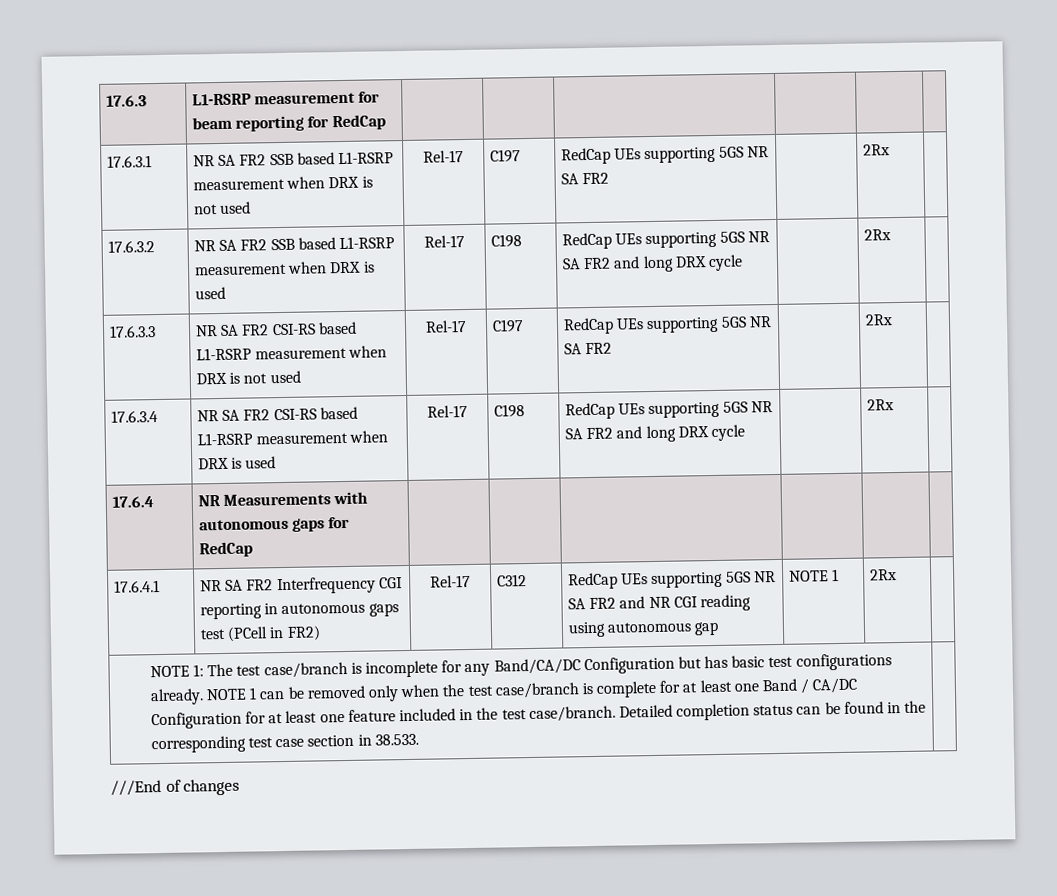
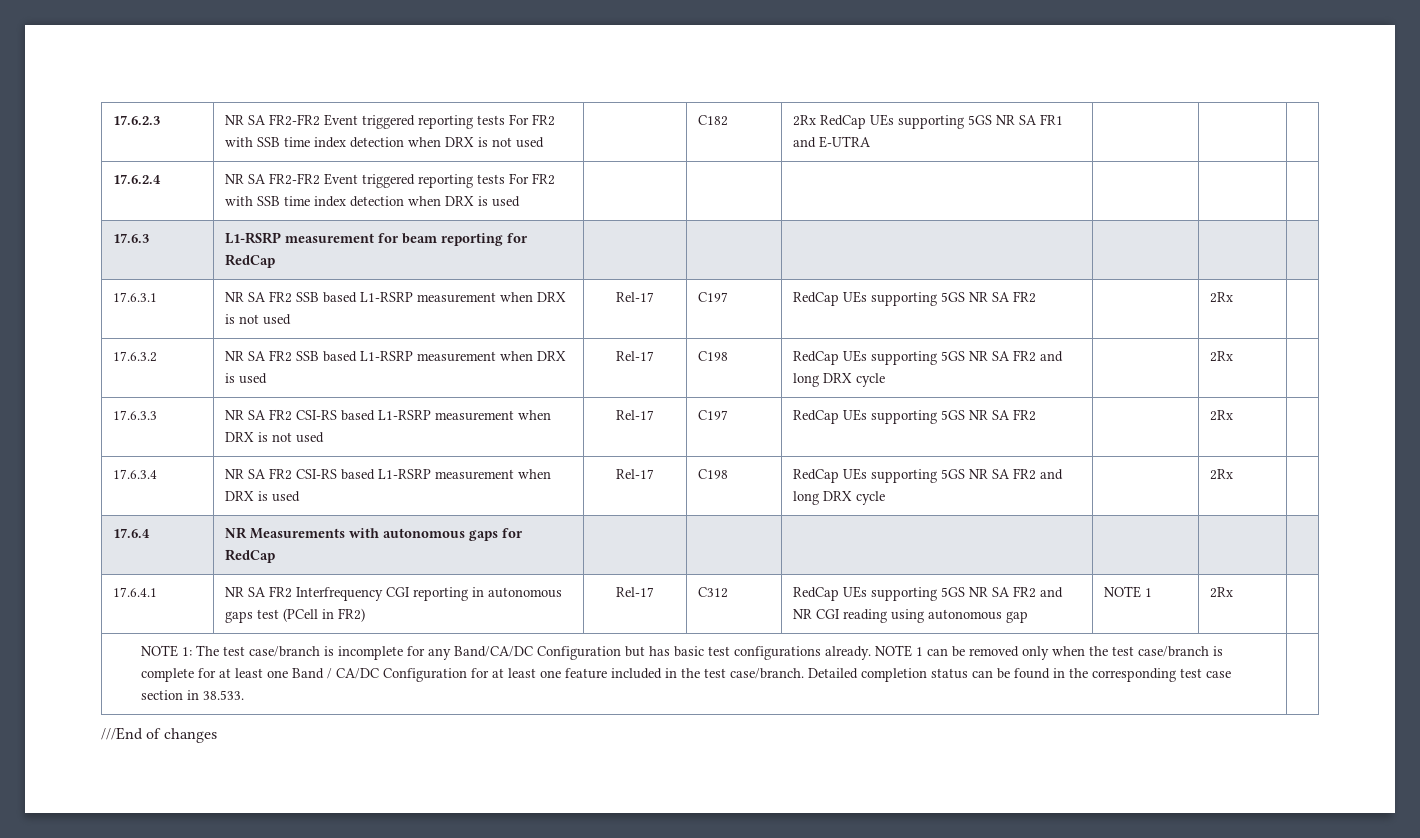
+ 17.6.2.3 | NR SA FR2-FR2 Event triggered reporting tests For FR2 with SSB time index detection when DRX is not used | | C182 | 2Rx RedCap UEs supporting 5GS NR SA FR1 and E-UTRA | | |
+ 17.6.2.4 | NR SA FR2-FR2 Event triggered reporting tests For FR2 with SSB time index detection when DRX is used | | | | | |

